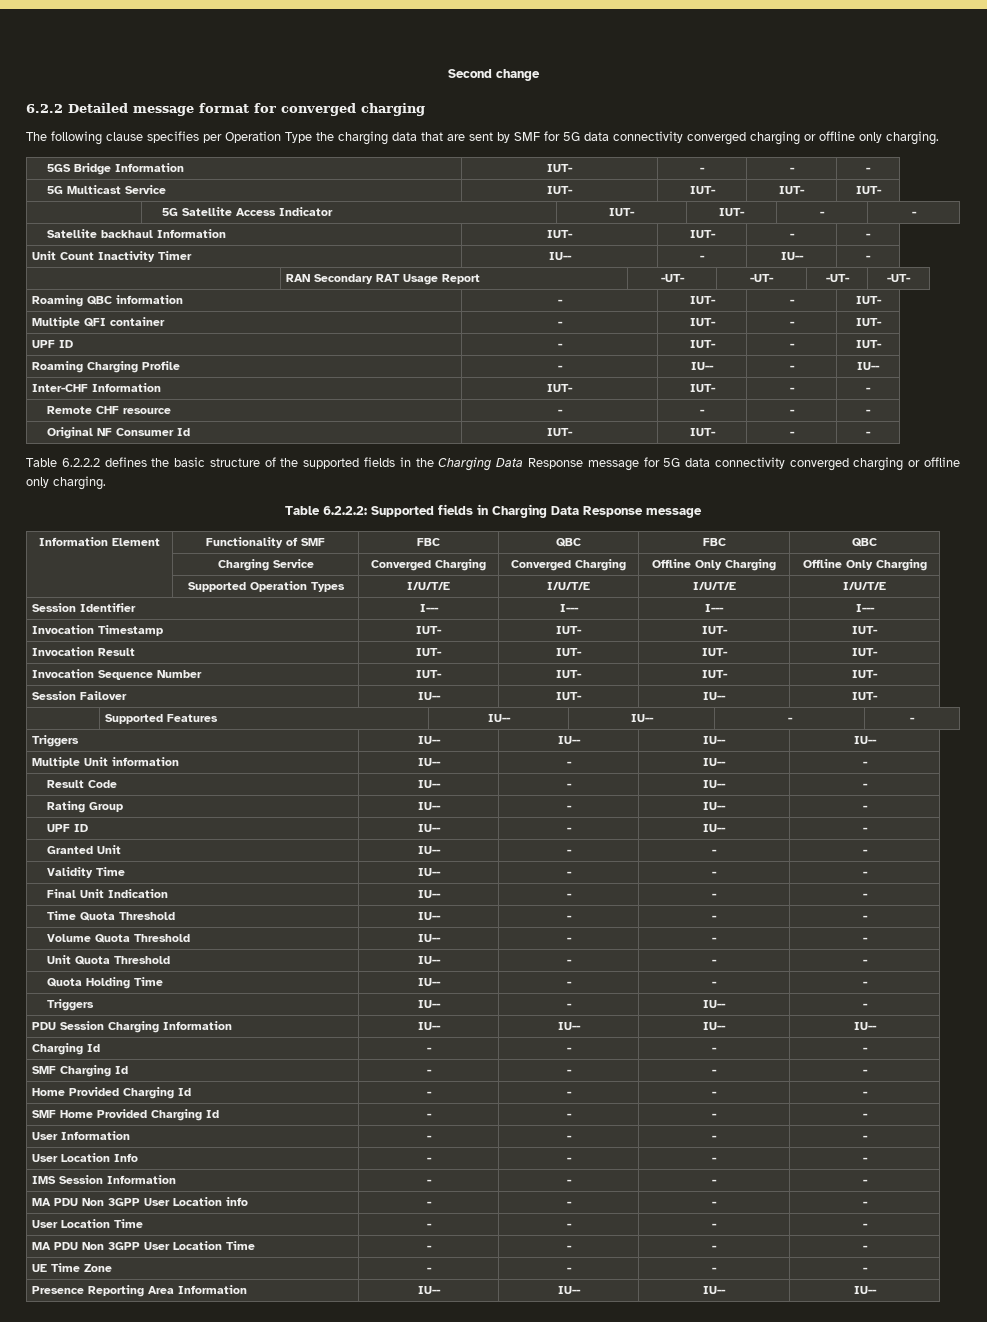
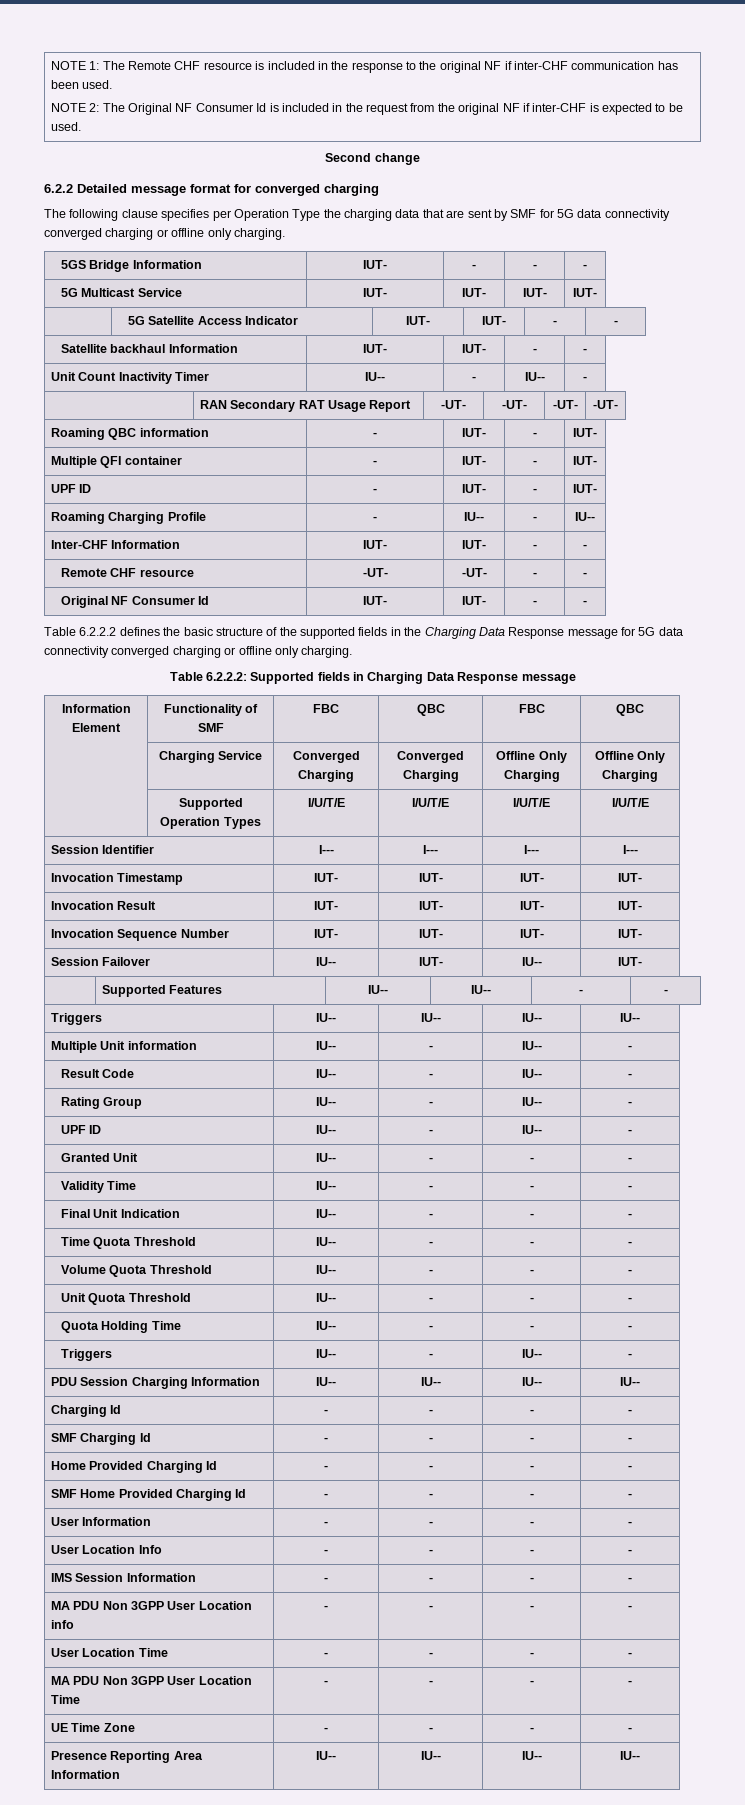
+ NOTE 1: The Remote CHF resource is included in the response to the original NF if inter-CHF communication has been used.
+ NOTE 2: The Original NF Consumer Id is included in the request from the original NF if inter-CHF is expected to be used.
- Remote CHF resource | - | - | - | -
+ Remote CHF resource | -UT- | -UT- | - | -

